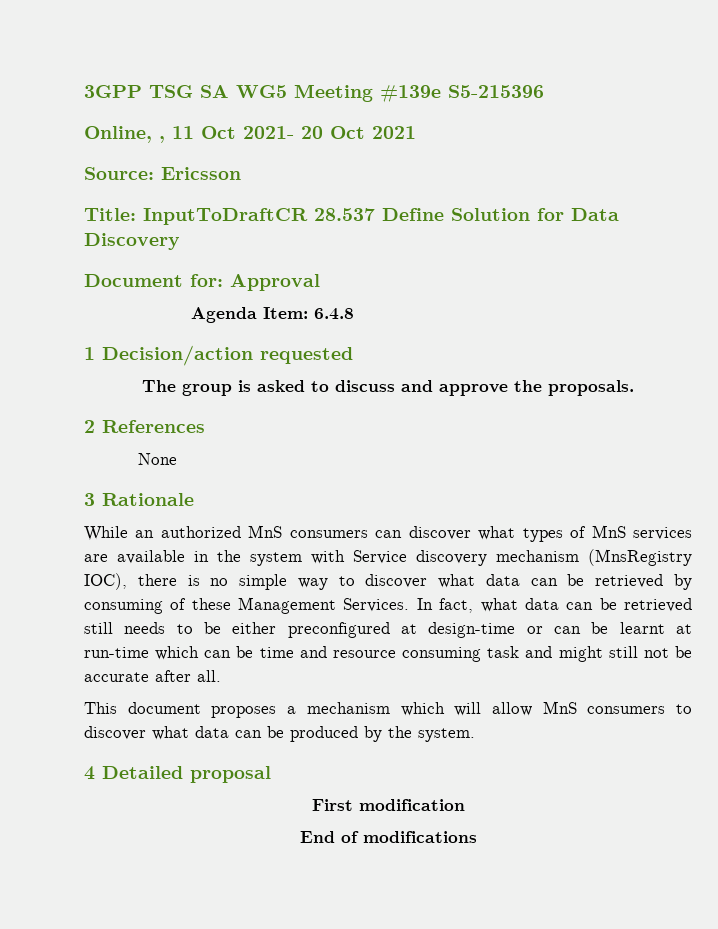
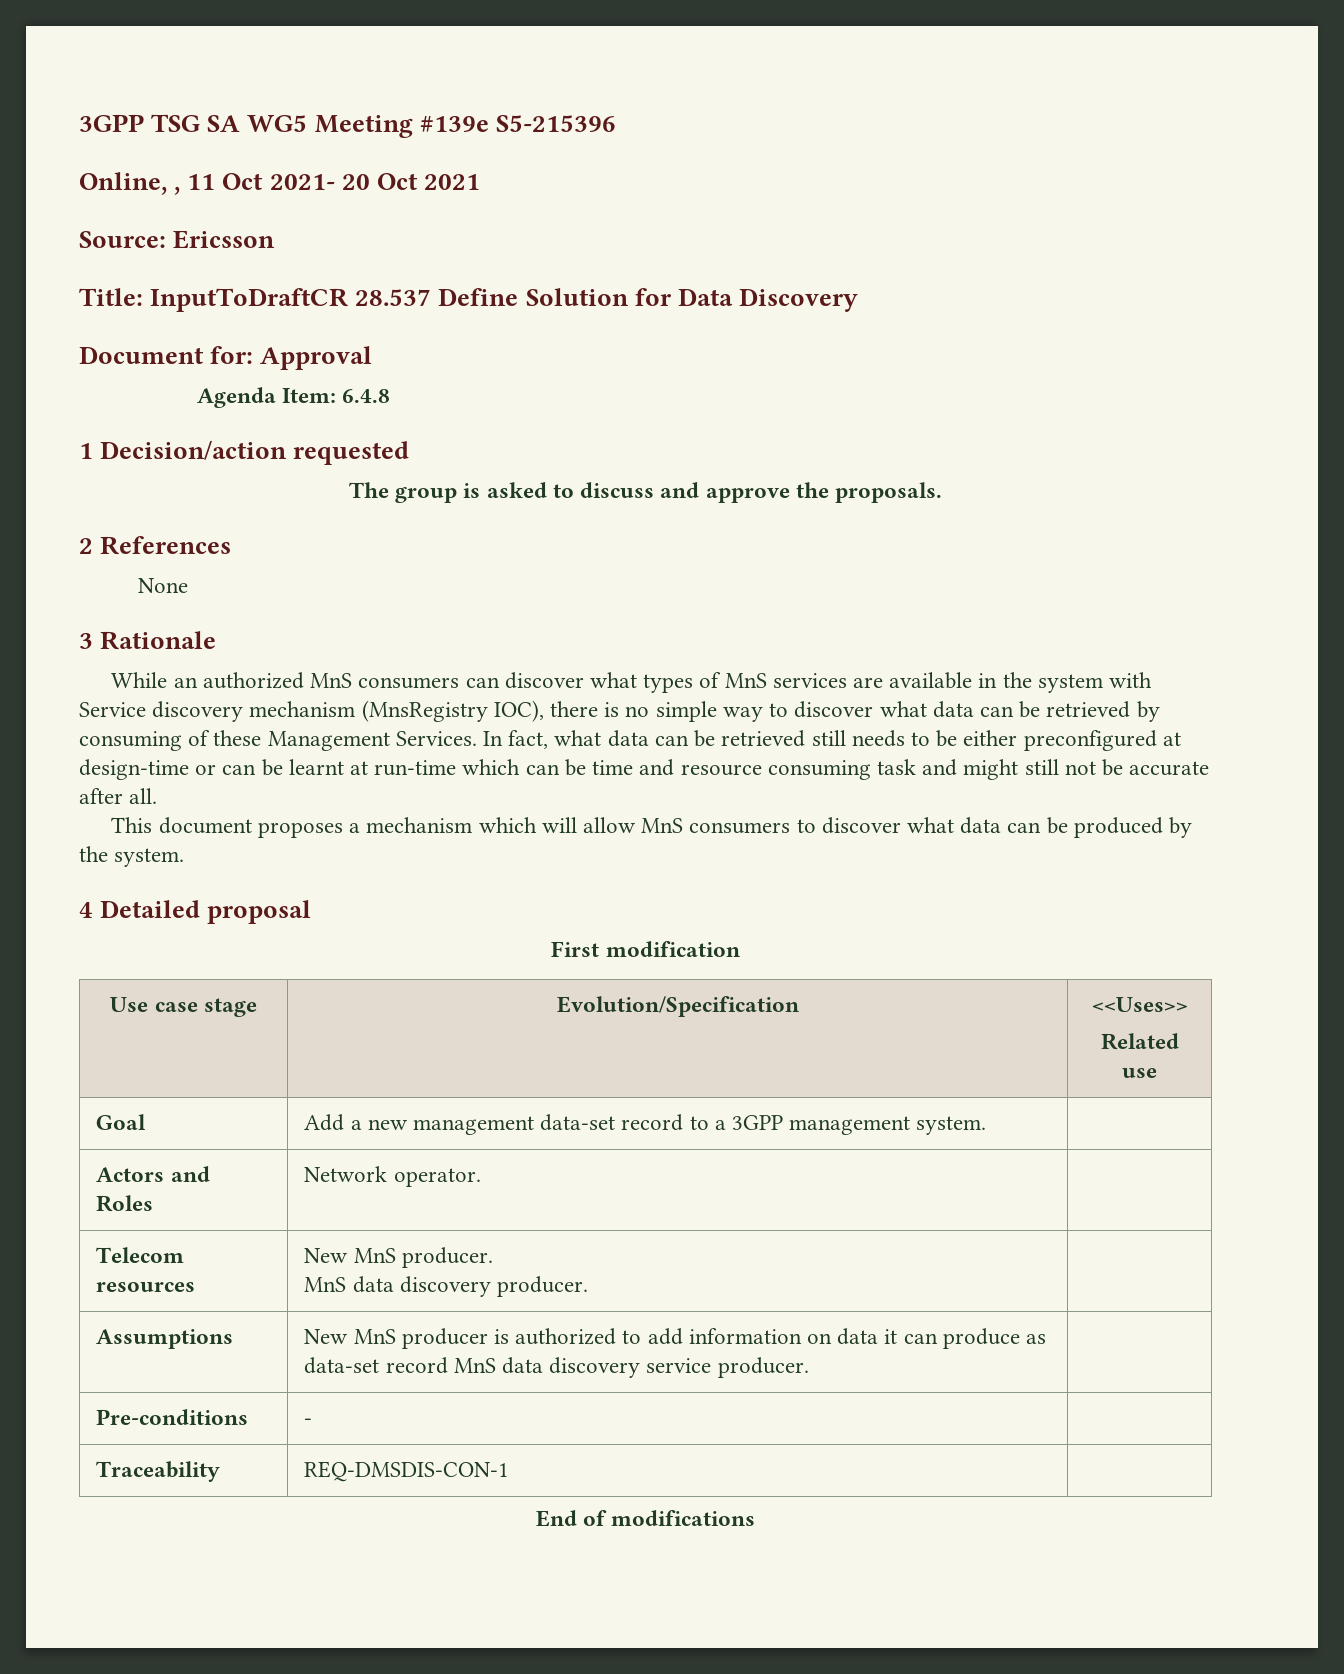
+ Use case stage | Evolution/Specification | <<Uses>>
+ Related use
+ Goal | Add a new management data-set record to a 3GPP management system. |
+ Actors and Roles | Network operator. |
+ Telecom resources | New MnS producer.
+ MnS data discovery producer. |
+ Assumptions | New MnS producer is authorized to add information on data it can produce as data-set record MnS data discovery service producer. |
+ Pre-conditions | - |
+ Traceability | REQ-DMSDIS-CON-1 |

